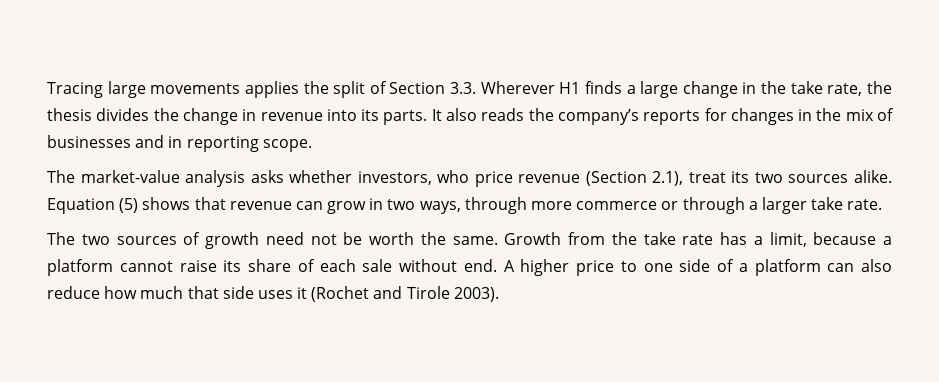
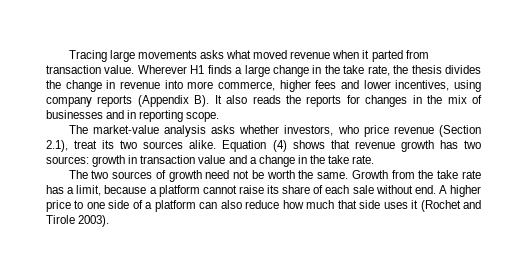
- Tracing large movements applies the split of Section 3.3. Wherever H1 finds a large change in the take rate, the thesis divides the change in revenue into its parts. It also reads the company’s reports for changes in the mix of businesses and in reporting scope.
+ Tracing large movements asks what moved revenue when it parted from transaction value. Wherever H1 finds a large change in the take rate, the thesis divides the change in revenue into more commerce, higher fees and lower incentives, using company reports (Appendix B). It also reads the reports for changes in the mix of businesses and in reporting scope.
- Equation (5) shows that revenue can grow in two ways, through more commerce or through a larger take rate.
+ Equation (4) shows that revenue growth has two sources: growth in transaction value and a change in the take rate.

